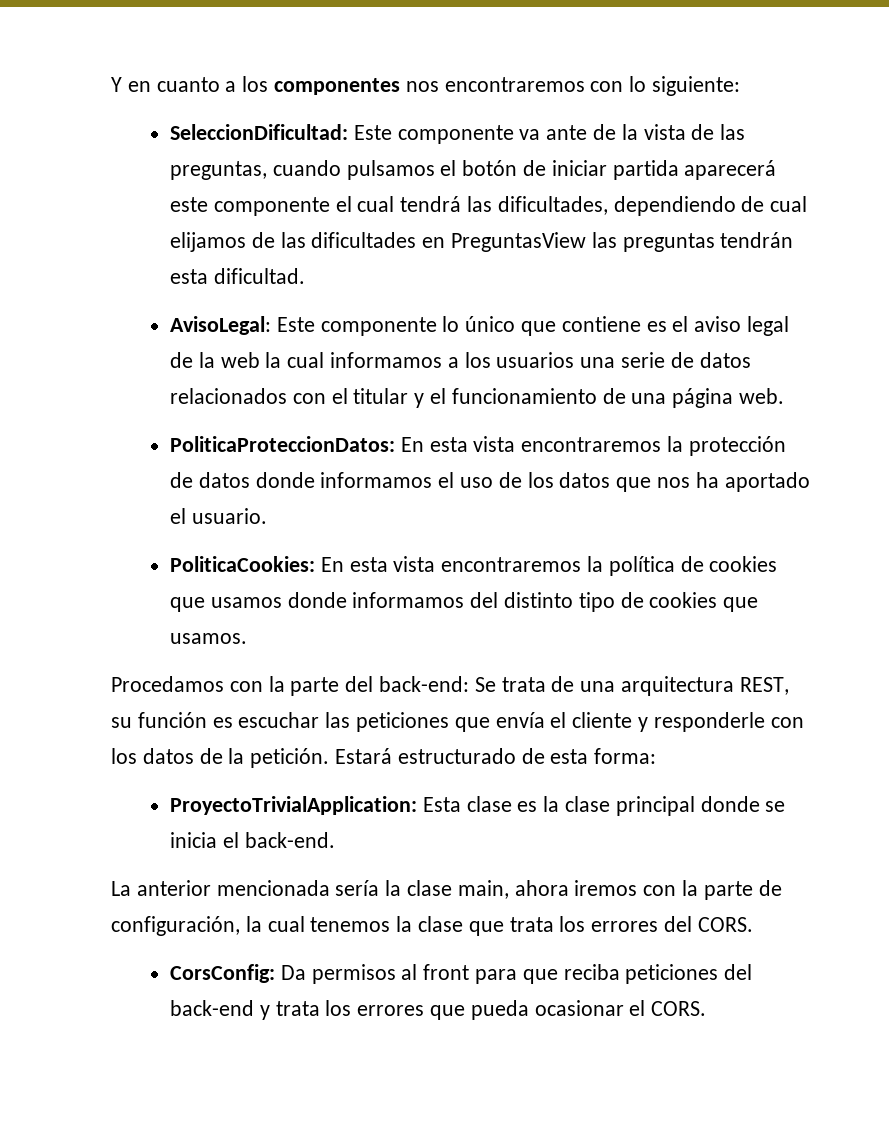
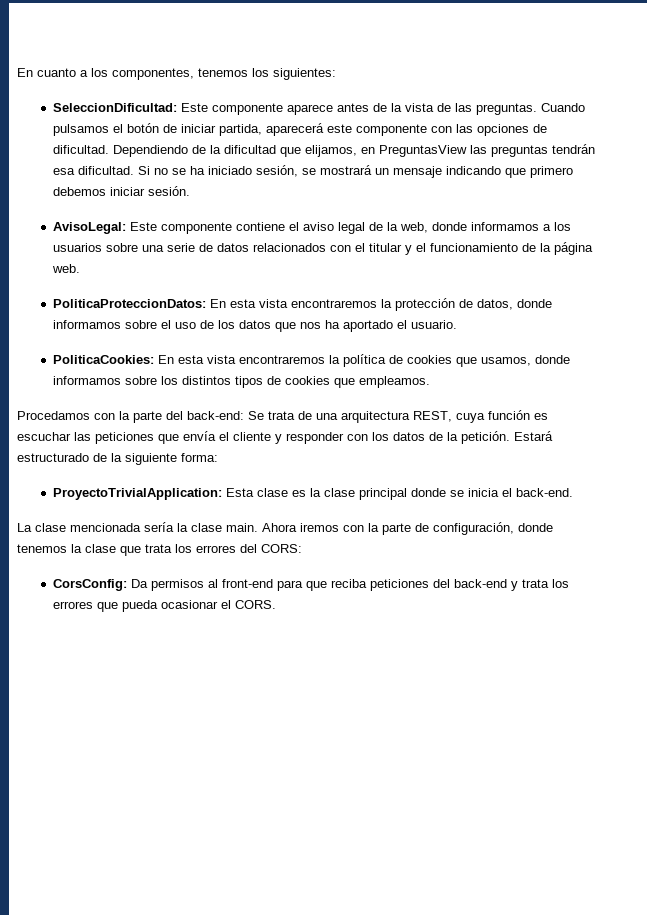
- Y en cuanto a los componentes nos encontraremos con lo siguiente:
+ En cuanto a los componentes, tenemos los siguientes:
- SeleccionDificultad: Este componente va ante de la vista de las preguntas, cuando pulsamos el botón de iniciar partida aparecerá este componente el cual tendrá las dificultades, dependiendo de cual elijamos de las dificultades en PreguntasView las preguntas tendrán esta dificultad.
- AvisoLegal: Este componente lo único que contiene es el aviso legal de la web la cual informamos a los usuarios una serie de datos relacionados con el titular y el funcionamiento de una página web.
+ SeleccionDificultad: Este componente aparece antes de la vista de las preguntas. Cuando pulsamos el botón de iniciar partida, aparecerá este componente con las opciones de dificultad. Dependiendo de la dificultad que elijamos, en PreguntasView las preguntas tendrán esa dificultad. Si no se ha iniciado sesión, se mostrará un mensaje indicando que primero debemos iniciar sesión.
+ AvisoLegal: Este componente contiene el aviso legal de la web, donde informamos a los usuarios sobre una serie de datos relacionados con el titular y el funcionamiento de la página web.
- PoliticaProteccionDatos: En esta vista encontraremos la protección de datos donde informamos el uso de los datos que nos ha aportado el usuario.
+ PoliticaProteccionDatos: En esta vista encontraremos la protección de datos, donde informamos sobre el uso de los datos que nos ha aportado el usuario.
- PoliticaCookies: En esta vista encontraremos la política de cookies que usamos donde informamos del distinto tipo de cookies que usamos.
+ PoliticaCookies: En esta vista encontraremos la política de cookies que usamos, donde informamos sobre los distintos tipos de cookies que empleamos.
- Procedamos con la parte del back-end: Se trata de una arquitectura REST, su función es escuchar las peticiones que envía el cliente y responderle con los datos de la petición.
+ Procedamos con la parte del back-end: Se trata de una arquitectura REST, cuya función es escuchar las peticiones que envía el cliente y responder con los datos de la petición.
- Estará estructurado de esta forma:
+ Estará estructurado de la siguiente forma:
- La anterior mencionada sería la clase main, ahora iremos con la parte de configuración, la cual tenemos la clase que trata los errores del CORS.
+ La clase mencionada sería la clase main. Ahora iremos con la parte de configuración, donde tenemos la clase que trata los errores del CORS:
- CorsConfig: Da permisos al front para que reciba peticiones del back-end y trata los errores que pueda ocasionar el CORS.
+ CorsConfig: Da permisos al front-end para que reciba peticiones del back-end y trata los errores que pueda ocasionar el CORS.

